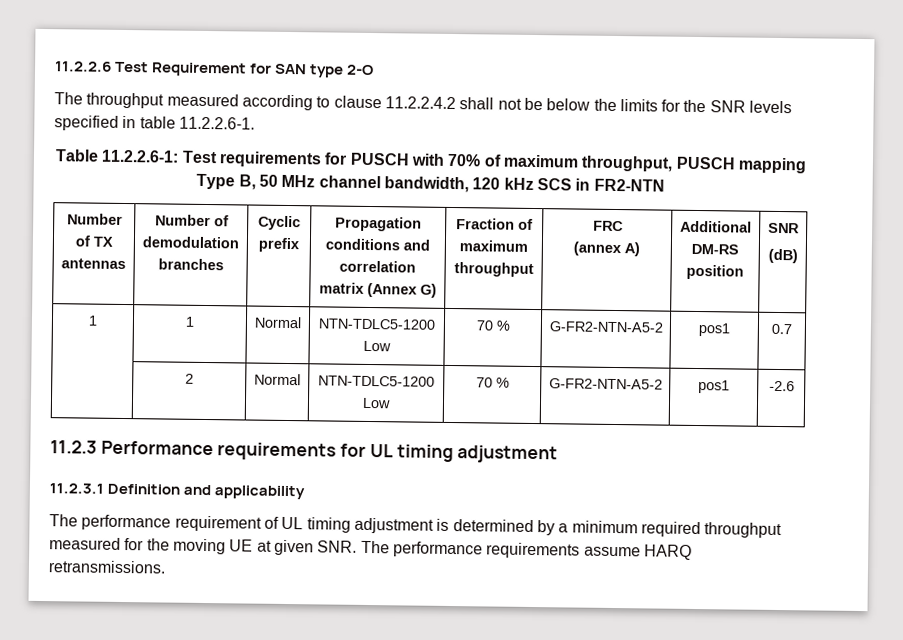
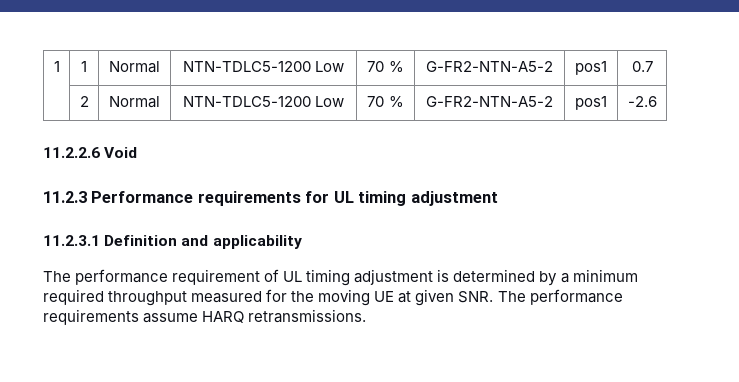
- 11.2.2.6 Test Requirement for SAN type 2-O
- The throughput measured according to clause 11.2.2.4.2 shall not be below the limits for the SNR levels specified in table 11.2.2.6-1.
- Table 11.2.2.6-1: Test requirements for PUSCH with 70% of maximum throughput, PUSCH mapping Type B, 50 MHz channel bandwidth, 120 kHz SCS in FR2-NTN
- Number of TX antennas | Number of demodulation branches | Cyclic prefix | Propagation conditions and correlation matrix (Annex G) | Fraction of maximum throughput | FRC
- (annex A) | Additional DM-RS position | SNR
- (dB)
+ 11.2.2.6 Void

